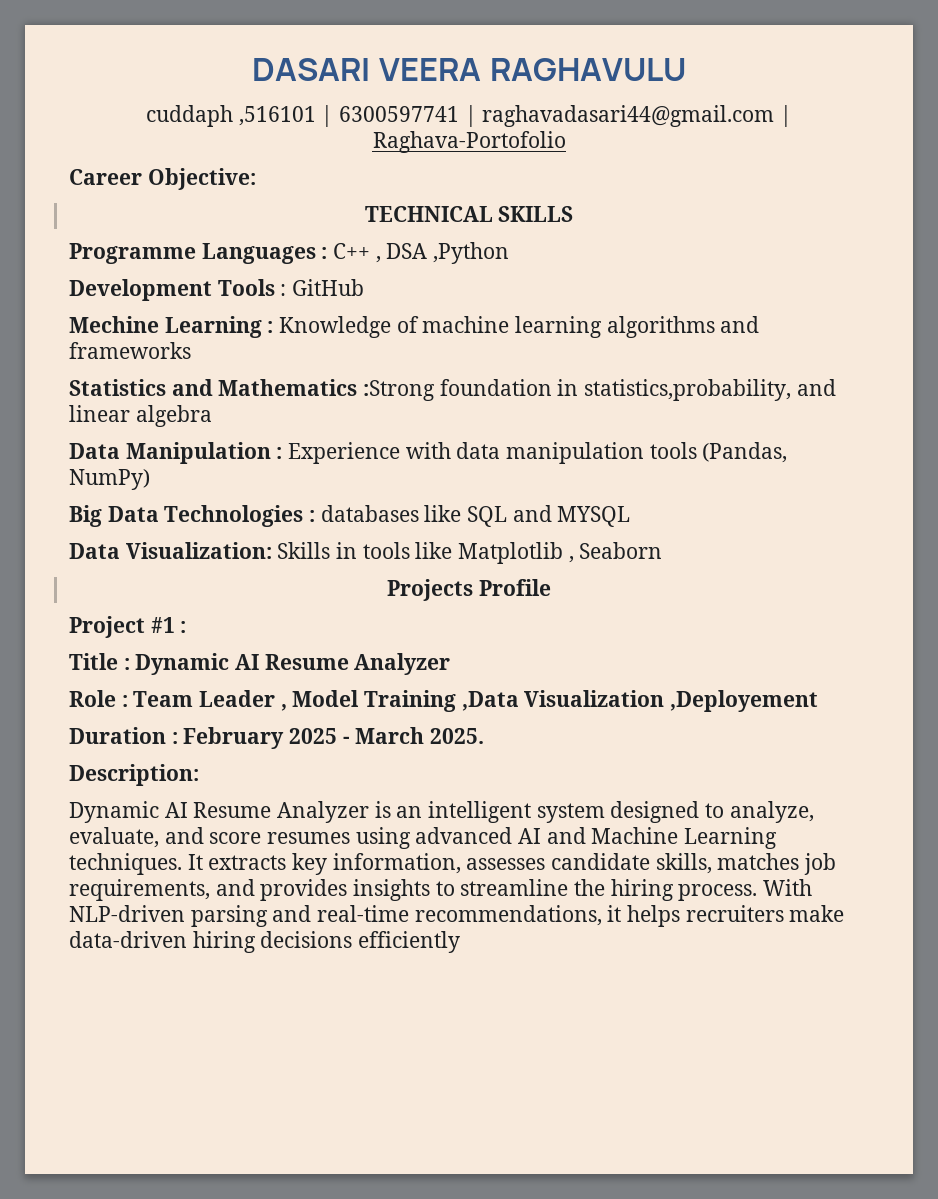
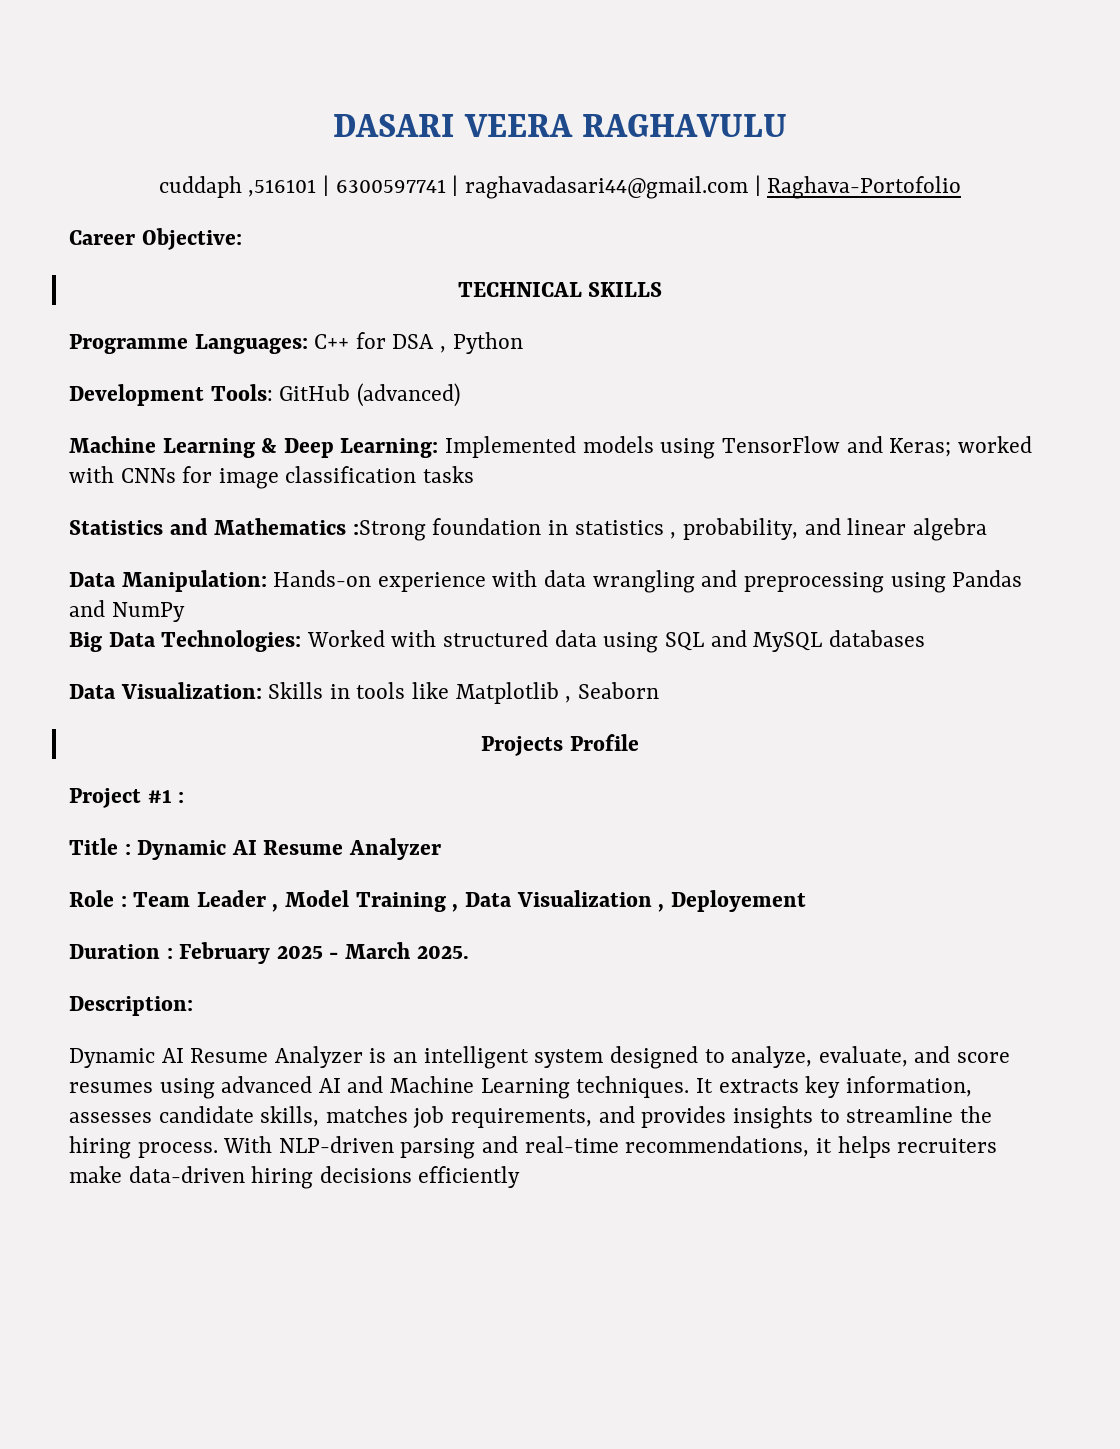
- Programme Languages : C++ , DSA ,Python
+ Programme Languages: C++ for DSA , Python
- Development Tools : GitHub
- Mechine Learning : Knowledge of machine learning algorithms and frameworks
+ Development Tools: GitHub (advanced)
+ Machine Learning & Deep Learning: Implemented models using TensorFlow and Keras; worked with CNNs for image classification tasks
- Statistics and Mathematics :Strong foundation in statistics,probability, and linear algebra
+ Statistics and Mathematics :Strong foundation in statistics , probability, and linear algebra
- Data Manipulation : Experience with data manipulation tools (Pandas, NumPy)
- Big Data Technologies : databases like SQL and MYSQL
+ Data Manipulation: Hands-on experience with data wrangling and preprocessing using Pandas and NumPy
+ Big Data Technologies: Worked with structured data using SQL and MySQL databases
- Role : Team Leader , Model Training ,Data Visualization ,Deployement
+ Role : Team Leader , Model Training , Data Visualization , Deployement

